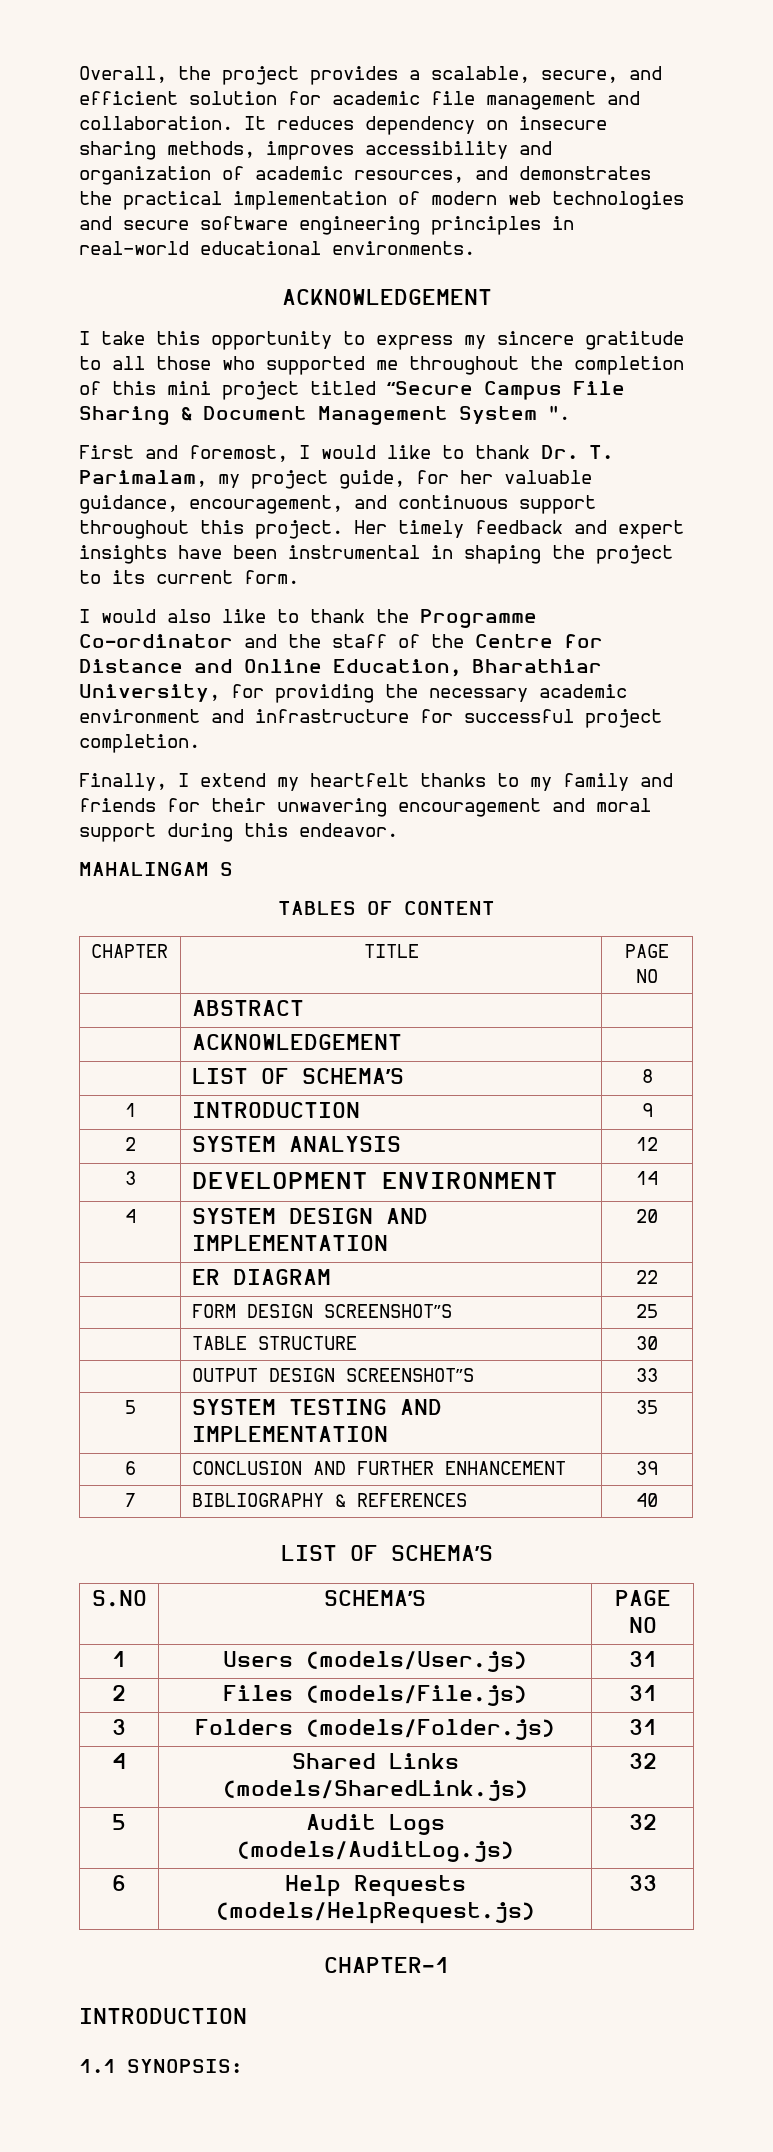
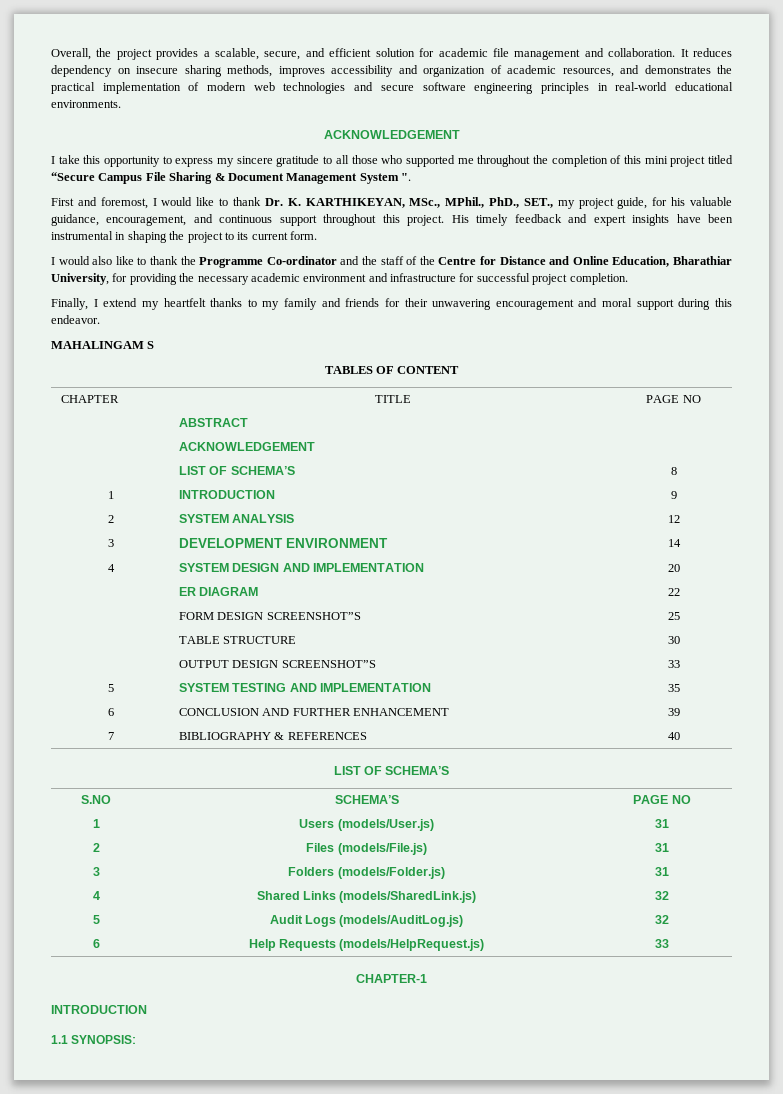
- First and foremost, I would like to thank Dr. T. Parimalam, my project guide, for her valuable guidance, encouragement, and continuous support throughout this project.
+ First and foremost, I would like to thank Dr. K. KARTHIKEYAN, MSc., MPhil., PhD., SET., my project guide, for his valuable guidance, encouragement, and continuous support throughout this project.
- Her timely feedback and expert insights have been instrumental in shaping the project to its current form.
+ His timely feedback and expert insights have been instrumental in shaping the project to its current form.

